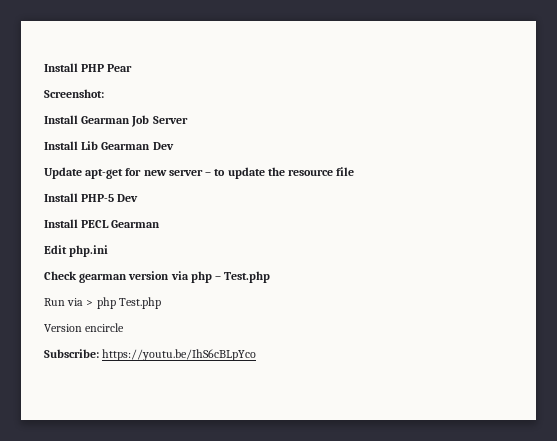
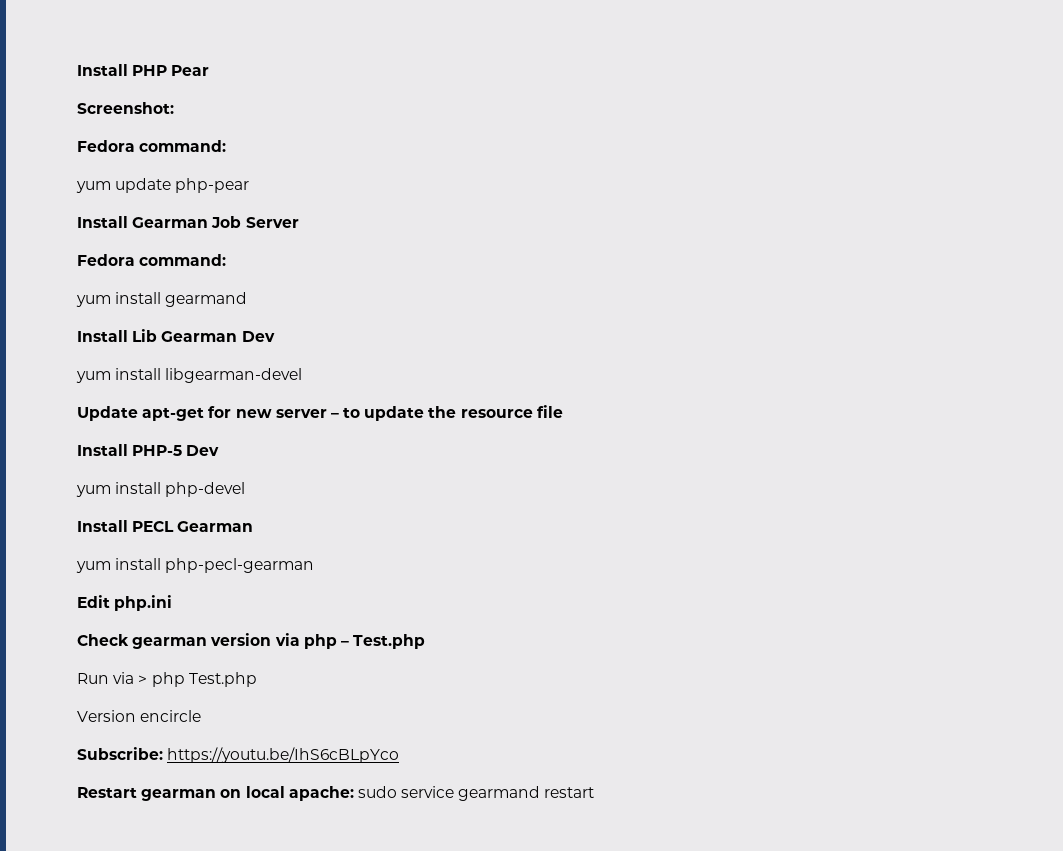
  Screenshot:
+ Fedora command:
+ yum update php-pear
  Install Gearman Job Server
+ Fedora command:
+ yum install gearmand
+ yum install libgearman-devel
+ yum install php-devel
+ yum install php-pecl-gearman
+ Restart gearman on local apache: sudo service gearmand restart

